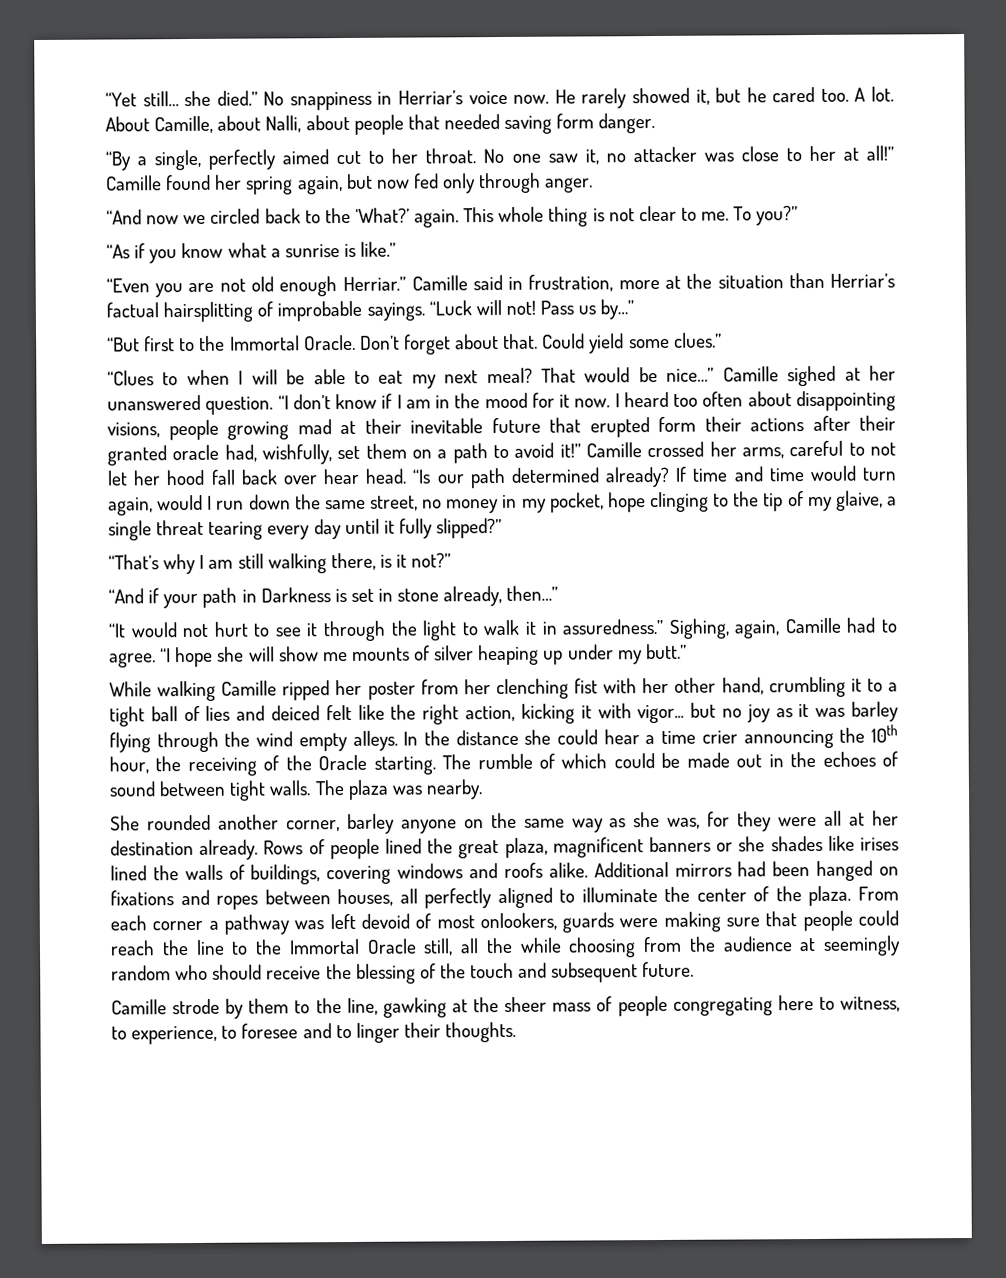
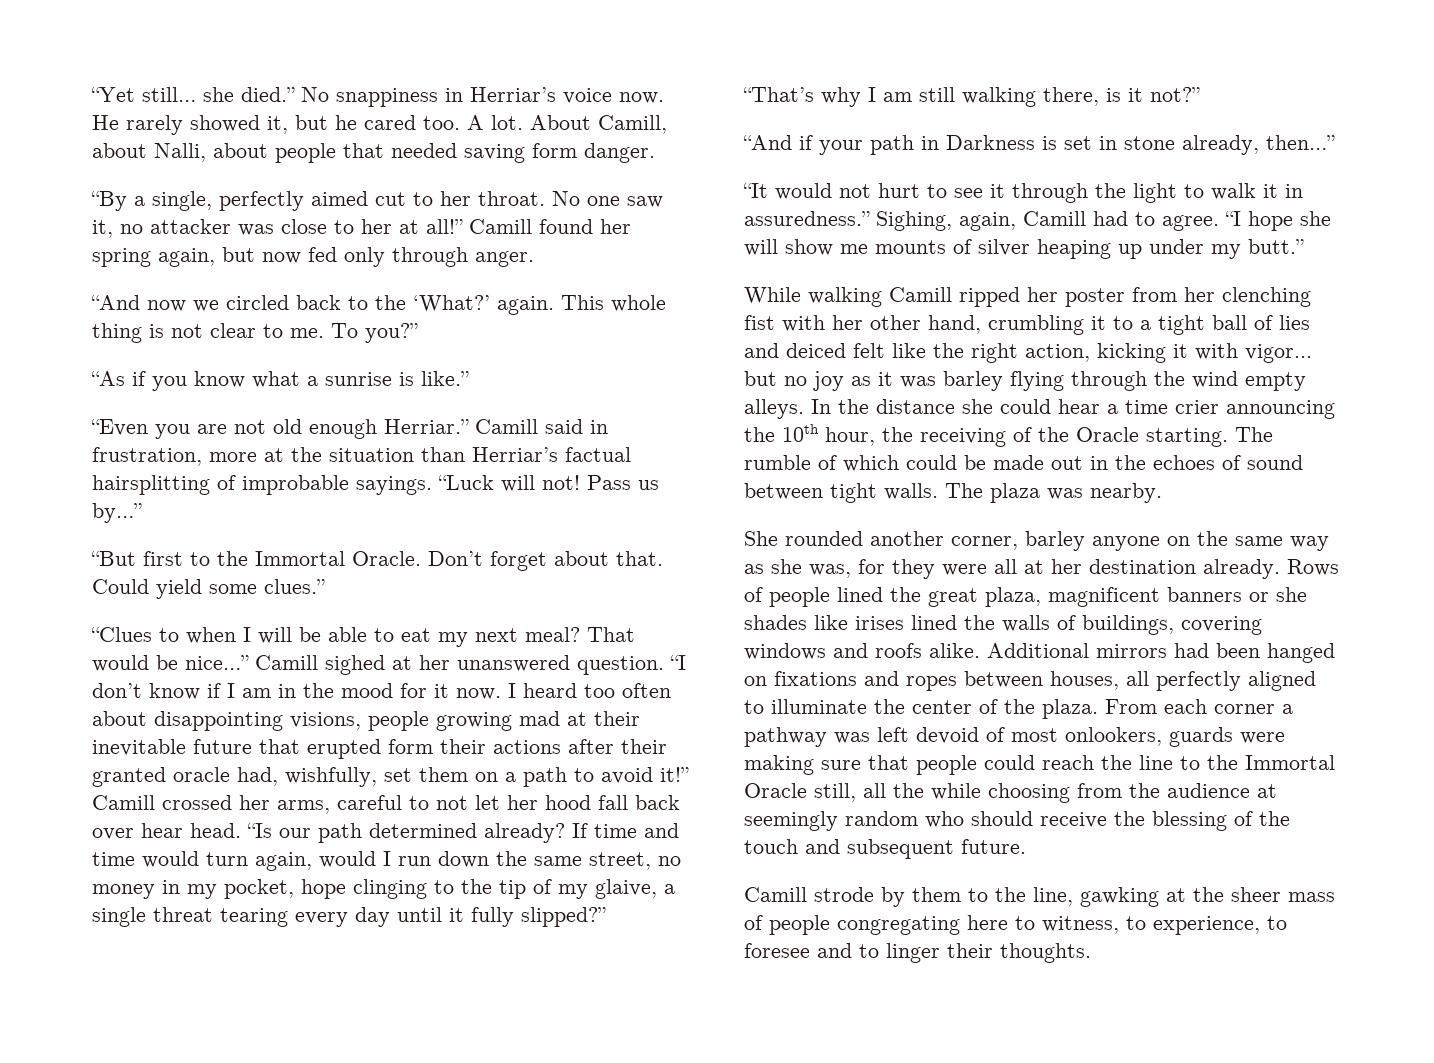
- About Camille, about Nalli, about people that needed saving form danger.
+ About Camill, about Nalli, about people that needed saving form danger.
- Camille found her spring again, but now fed only through anger.
+ Camill found her spring again, but now fed only through anger.
- Camille said in frustration, more at the situation than Herriar’s factual hairsplitting of improbable sayings.
+ Camill said in frustration, more at the situation than Herriar’s factual hairsplitting of improbable sayings.
- Camille sighed at her unanswered question.
+ Camill sighed at her unanswered question.
- Camille crossed her arms, careful to not let her hood fall back over hear head.
+ Camill crossed her arms, careful to not let her hood fall back over hear head.
- Sighing, again, Camille had to agree.
+ Sighing, again, Camill had to agree.
- While walking Camille ripped her poster from her clenching fist with her other hand, crumbling it to a tight ball of lies and deiced felt like the right action, kicking it with vigor... but no joy as it was barley flying through the wind empty alleys.
+ While walking Camill ripped her poster from her clenching fist with her other hand, crumbling it to a tight ball of lies and deiced felt like the right action, kicking it with vigor... but no joy as it was barley flying through the wind empty alleys.
- Camille strode by them to the line, gawking at the sheer mass of people congregating here to witness, to experience, to foresee and to linger their thoughts.
+ Camill strode by them to the line, gawking at the sheer mass of people congregating here to witness, to experience, to foresee and to linger their thoughts.

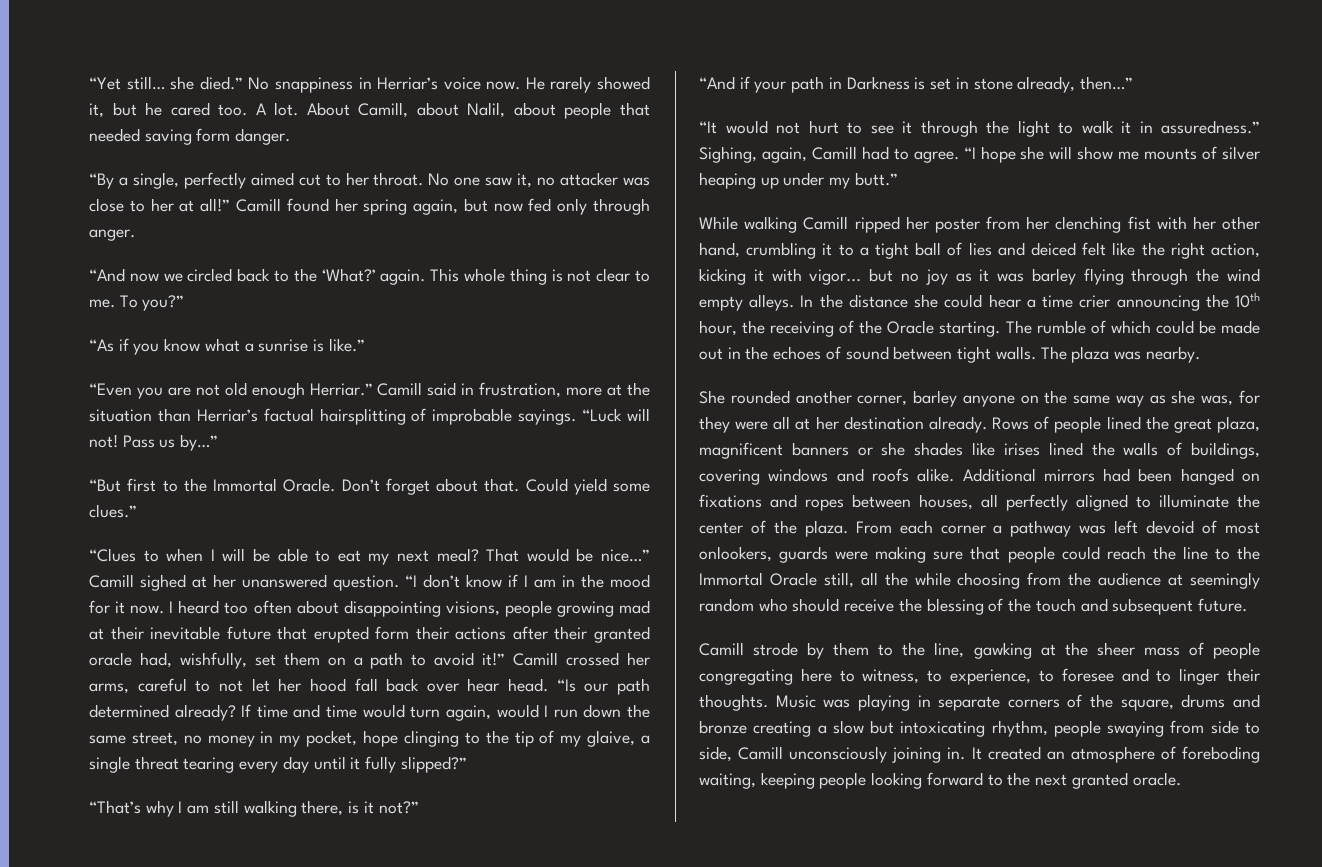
- About Camill, about Nalli, about people that needed saving form danger.
+ About Camill, about Nalil, about people that needed saving form danger.
+ Music was playing in separate corners of the square, drums and bronze creating a slow but intoxicating rhythm, people swaying from side to side, Camill unconsciously joining in. It created an atmosphere of foreboding waiting, keeping people looking forward to the next granted oracle.

